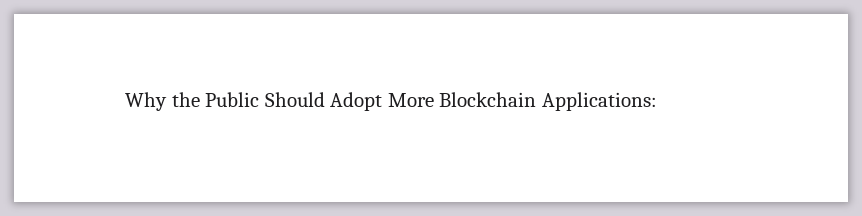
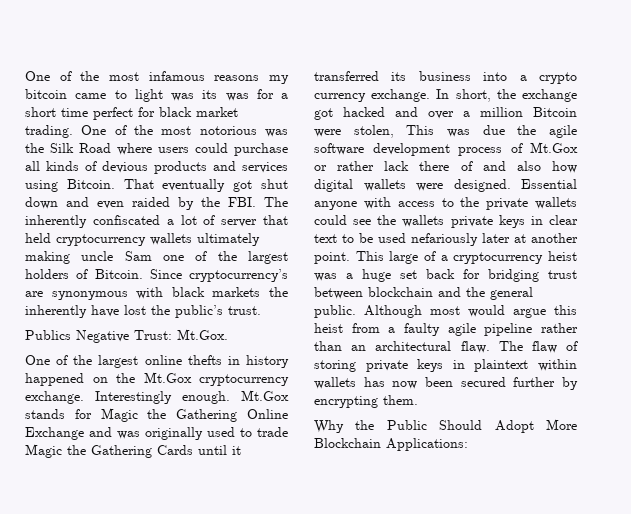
+ One of the most infamous reasons my bitcoin came to light was its was for a short time perfect for black market trading. One of the most notorious was the Silk Road where users could purchase all kinds of devious products and services using Bitcoin. That eventually got shut down and even raided by the FBI. The inherently confiscated a lot of server that held cryptocurrency wallets ultimately making uncle Sam one of the largest holders of Bitcoin. Since cryptocurrency’s are synonymous with black markets the inherently have lost the public’s trust.
+ Publics Negative Trust: Mt.Gox.
+ One of the largest online thefts in history happened on the Mt.Gox cryptocurrency exchange. Interestingly enough. Mt.Gox stands for Magic the Gathering Online Exchange and was originally used to trade Magic the Gathering Cards until it transferred its business into a crypto currency exchange. In short, the exchange got hacked and over a million Bitcoin were stolen, This was due the agile software development process of Mt.Gox or rather lack there of and also how digital wallets were designed. Essential anyone with access to the private wallets could see the wallets private keys in clear text to be used nefariously later at another point. This large of a cryptocurrency heist was a huge set back for bridging trust between blockchain and the general public. Although most would argue this heist from a faulty agile pipeline rather than an architectural flaw. The flaw of storing private keys in plaintext within wallets has now been secured further by encrypting them.

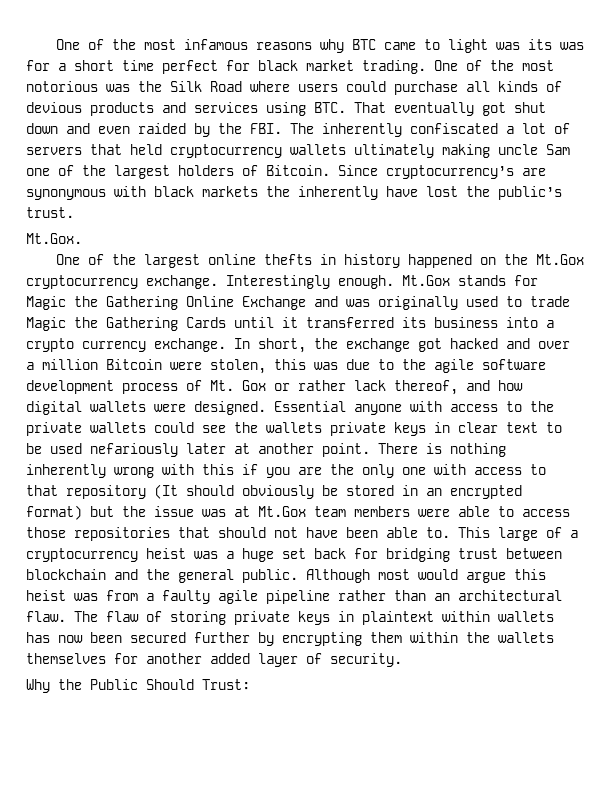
- One of the most infamous reasons my bitcoin came to light was its was for a short time perfect for black market trading.
+ One of the most infamous reasons why BTC came to light was its was for a short time perfect for black market trading.
- One of the most notorious was the Silk Road where users could purchase all kinds of devious products and services using Bitcoin. That eventually got shut down and even raided by the FBI. The inherently confiscated a lot of server that held cryptocurrency wallets ultimately making uncle Sam one of the largest holders of Bitcoin.
+ One of the most notorious was the Silk Road where users could purchase all kinds of devious products and services using BTC. That eventually got shut down and even raided by the FBI. The inherently confiscated a lot of servers that held cryptocurrency wallets ultimately making uncle Sam one of the largest holders of Bitcoin.
- Publics Negative Trust: Mt.Gox.
+ Mt.Gox.
- In short, the exchange got hacked and over a million Bitcoin were stolen, This was due the agile software development process of Mt.Gox or rather lack there of and also how digital wallets were designed.
+ In short, the exchange got hacked and over a million Bitcoin were stolen, this was due to the agile software development process of Mt. Gox or rather lack thereof, and how digital wallets were designed.
+ There is nothing inherently wrong with this if you are the only one with access to that repository (It should obviously be stored in an encrypted format) but the issue was at Mt.Gox team members were able to access those repositories that should not have been able to.
- Although most would argue this heist from a faulty agile pipeline rather than an architectural flaw.
+ Although most would argue this heist was from a faulty agile pipeline rather than an architectural flaw.
- The flaw of storing private keys in plaintext within wallets has now been secured further by encrypting them.
+ The flaw of storing private keys in plaintext within wallets has now been secured further by encrypting them within the wallets themselves for another added layer of security.
- Why the Public Should Adopt More Blockchain Applications:
+ Why the Public Should Trust:

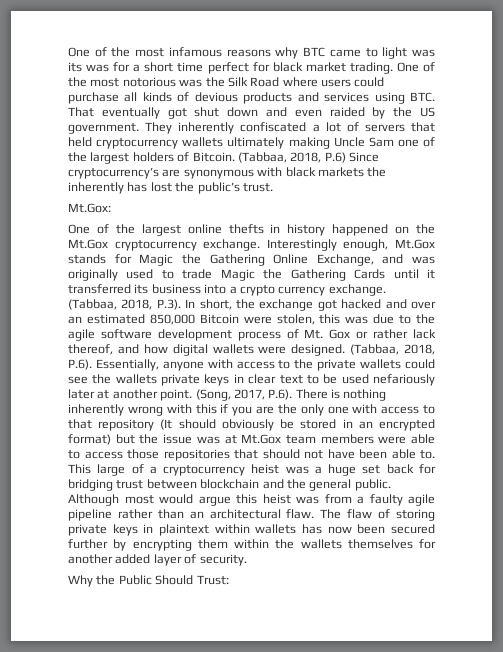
- One of the most notorious was the Silk Road where users could purchase all kinds of devious products and services using BTC. That eventually got shut down and even raided by the FBI. The inherently confiscated a lot of servers that held cryptocurrency wallets ultimately making uncle Sam one of the largest holders of Bitcoin.
+ One of the most notorious was the Silk Road where users could purchase all kinds of devious products and services using BTC. That eventually got shut down and even raided by the US government. They inherently confiscated a lot of servers that held cryptocurrency wallets ultimately making Uncle Sam one of the largest holders of Bitcoin.
- Since cryptocurrency’s are synonymous with black markets the inherently have lost the public’s trust.
+ (Tabbaa, 2018, P.6) Since cryptocurrency’s are synonymous with black markets the inherently has lost the public’s trust.
- Mt.Gox.
+ Mt.Gox:
- Interestingly enough. Mt.Gox stands for Magic the Gathering Online Exchange and was originally used to trade Magic the Gathering Cards until it transferred its business into a crypto currency exchange.
+ Interestingly enough, Mt.Gox stands for Magic the Gathering Online Exchange, and was originally used to trade Magic the Gathering Cards until it transferred its business into a crypto currency exchange.
- In short, the exchange got hacked and over a million Bitcoin were stolen, this was due to the agile software development process of Mt. Gox or rather lack thereof, and how digital wallets were designed.
+ (Tabbaa, 2018, P.3). In short, the exchange got hacked and over an estimated 850,000 Bitcoin were stolen, this was due to the agile software development process of Mt. Gox or rather lack thereof, and how digital wallets were designed.
- Essential anyone with access to the private wallets could see the wallets private keys in clear text to be used nefariously later at another point.
+ (Tabbaa, 2018, P.6). Essentially, anyone with access to the private wallets could see the wallets private keys in clear text to be used nefariously later at another point.
- There is nothing inherently wrong with this if you are the only one with access to that repository (It should obviously be stored in an encrypted format) but the issue was at Mt.Gox team members were able to access those repositories that should not have been able to.
+ (Song, 2017, P.6). There is nothing inherently wrong with this if you are the only one with access to that repository (It should obviously be stored in an encrypted format) but the issue was at Mt.Gox team members were able to access those repositories that should not have been able to.

